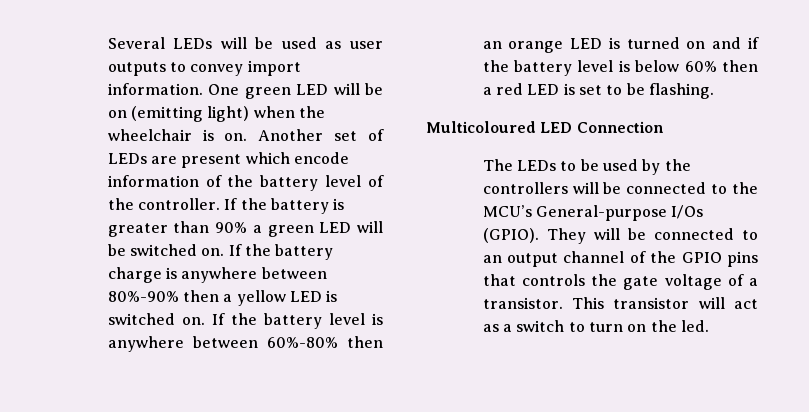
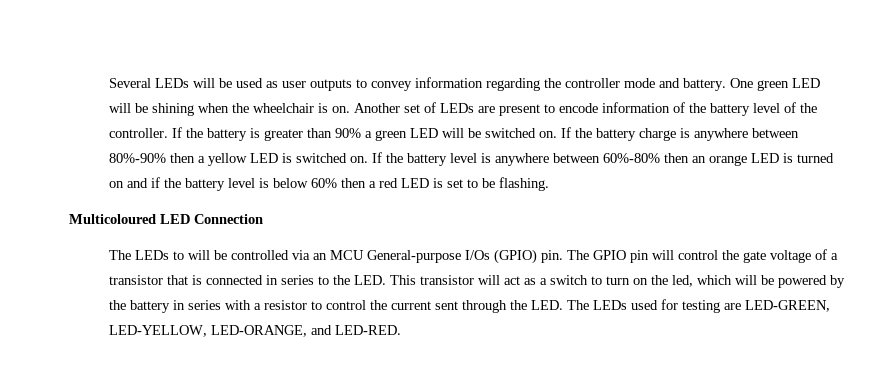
- Several LEDs will be used as user outputs to convey import information.
+ Several LEDs will be used as user outputs to convey information regarding the controller mode and battery.
- One green LED will be on (emitting light) when the wheelchair is on.
+ One green LED will be shining when the wheelchair is on.
- Another set of LEDs are present which encode information of the battery level of the controller.
+ Another set of LEDs are present to encode information of the battery level of the controller.
- The LEDs to be used by the controllers will be connected to the MCU’s General-purpose I/Os (GPIO). They will be connected to an output channel of the GPIO pins that controls the gate voltage of a transistor. This transistor will act as a switch to turn on the led.
+ The LEDs to will be controlled via an MCU General-purpose I/Os (GPIO) pin. The GPIO pin will control the gate voltage of a transistor that is connected in series to the LED. This transistor will act as a switch to turn on the led, which will be powered by the battery in series with a resistor to control the current sent through the LED. The LEDs used for testing are LED-GREEN, LED-YELLOW, LED-ORANGE, and LED-RED.

